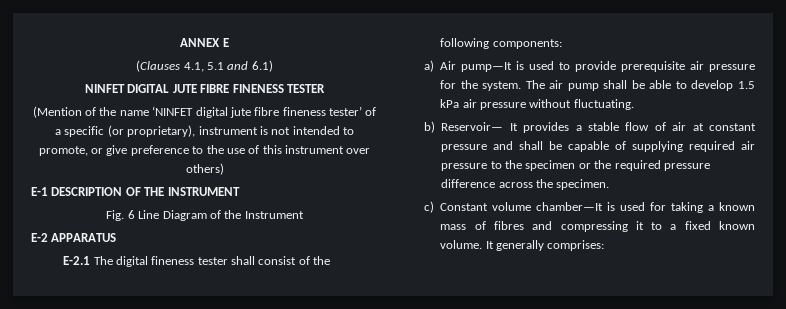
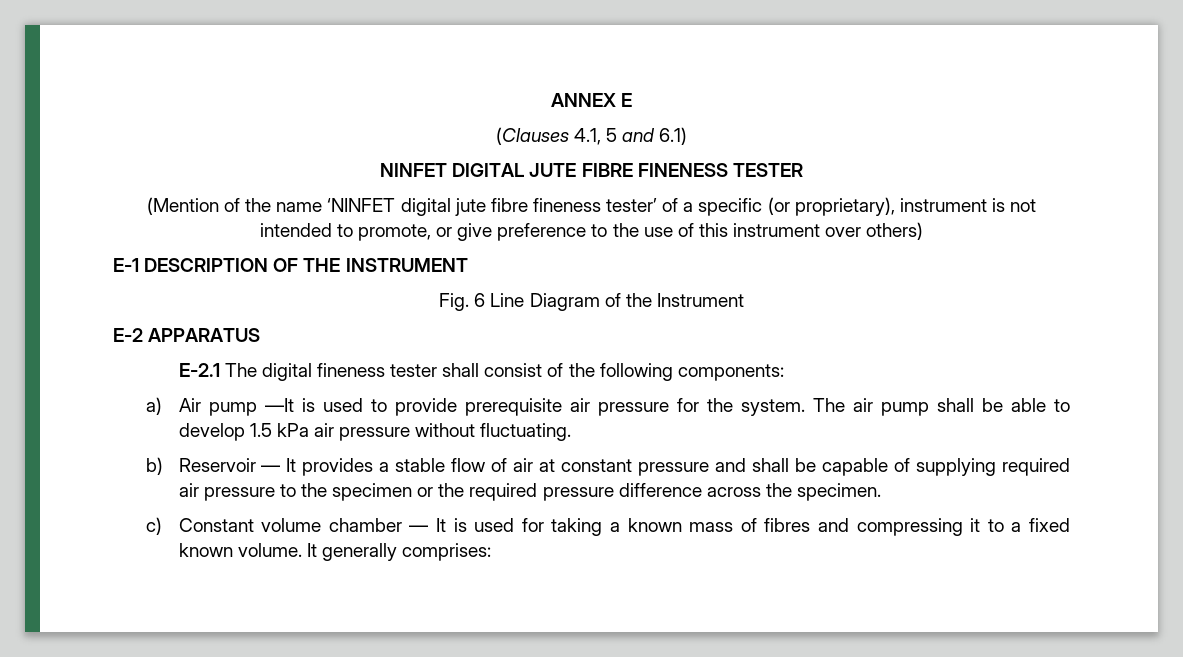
- (Clauses 4.1, 5.1 and 6.1)
+ (Clauses 4.1, 5 and 6.1)
- a) Air pump—It is used to provide prerequisite air pressure for the system.
+ a) Air pump —It is used to provide prerequisite air pressure for the system.
- b) Reservoir— It provides a stable flow of air at constant pressure and shall be capable of supplying required air pressure to the specimen or the required pressure difference across the specimen.
+ b) Reservoir — It provides a stable flow of air at constant pressure and shall be capable of supplying required air pressure to the specimen or the required pressure difference across the specimen.
- c) Constant volume chamber—It is used for taking a known mass of fibres and compressing it to a fixed known volume.
+ c) Constant volume chamber — It is used for taking a known mass of fibres and compressing it to a fixed known volume.

